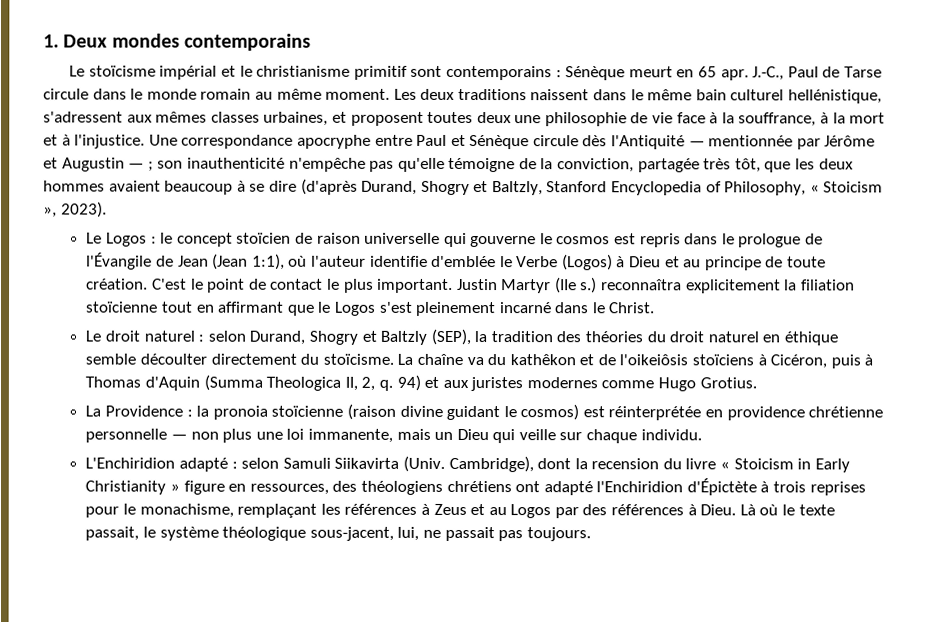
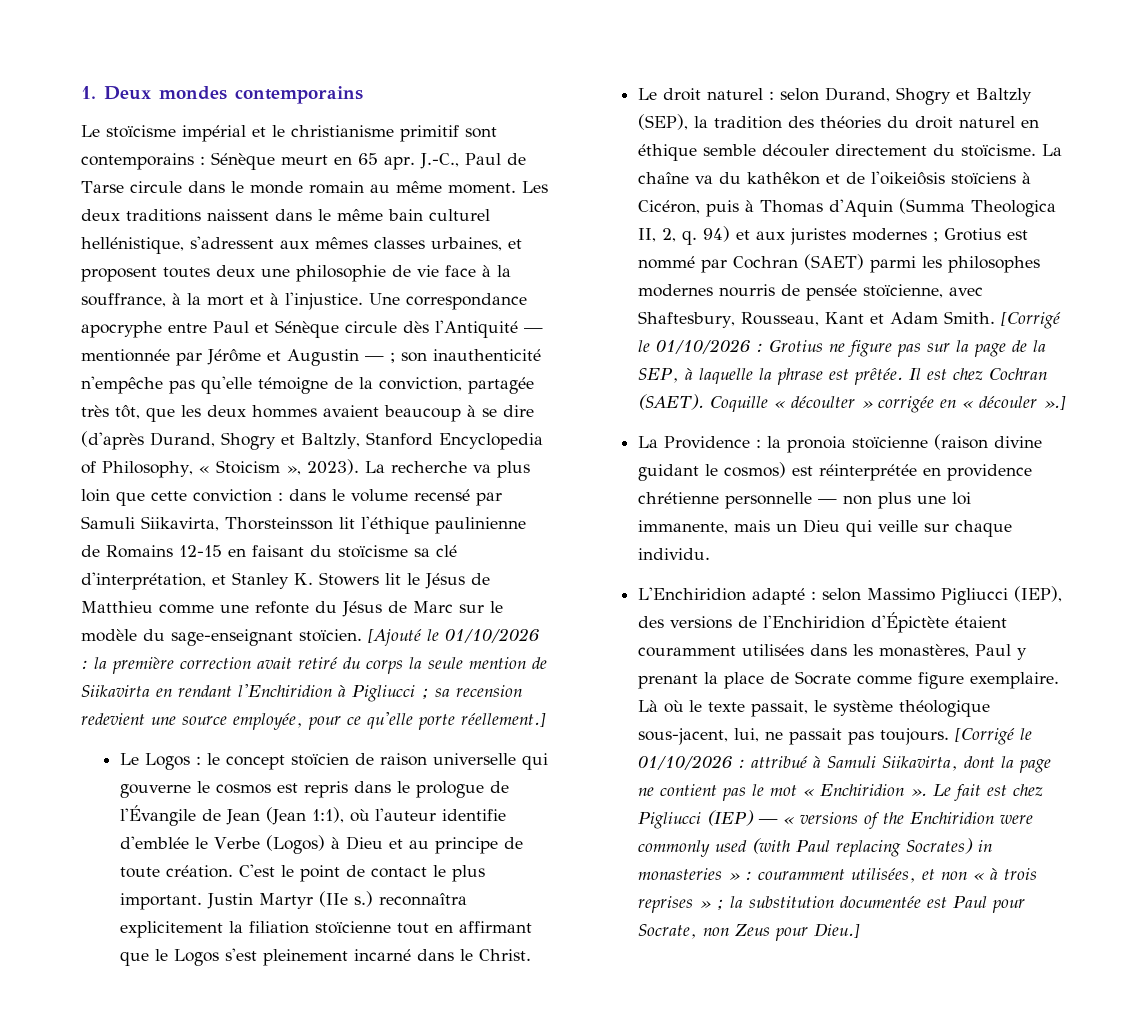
+ La recherche va plus loin que cette conviction : dans le volume recensé par Samuli Siikavirta, Thorsteinsson lit l'éthique paulinienne de Romains 12-15 en faisant du stoïcisme sa clé d'interprétation, et Stanley K. Stowers lit le Jésus de Matthieu comme une refonte du Jésus de Marc sur le modèle du sage-enseignant stoïcien. [Ajouté le 01/10/2026 : la première correction avait retiré du corps la seule mention de Siikavirta en rendant l'Enchiridion à Pigliucci ; sa recension redevient une source employée, pour ce qu'elle porte réellement.]
- Le droit naturel : selon Durand, Shogry et Baltzly (SEP), la tradition des théories du droit naturel en éthique semble découlter directement du stoïcisme.
+ Le droit naturel : selon Durand, Shogry et Baltzly (SEP), la tradition des théories du droit naturel en éthique semble découler directement du stoïcisme.
- 94) et aux juristes modernes comme Hugo Grotius.
+ 94) et aux juristes modernes ; Grotius est nommé par Cochran (SAET) parmi les philosophes modernes nourris de pensée stoïcienne, avec Shaftesbury, Rousseau, Kant et Adam Smith. [Corrigé le 01/10/2026 : Grotius ne figure pas sur la page de la SEP, à laquelle la phrase est prêtée. Il est chez Cochran (SAET). Coquille « découlter » corrigée en « découler ».]
- L'Enchiridion adapté : selon Samuli Siikavirta (Univ. Cambridge), dont la recension du livre « Stoicism in Early Christianity » figure en ressources, des théologiens chrétiens ont adapté l'Enchiridion d'Épictète à trois reprises pour le monachisme, remplaçant les références à Zeus et au Logos par des références à Dieu.
+ L'Enchiridion adapté : selon Massimo Pigliucci (IEP), des versions de l'Enchiridion d'Épictète étaient couramment utilisées dans les monastères, Paul y prenant la place de Socrate comme figure exemplaire.
+ [Corrigé le 01/10/2026 : attribué à Samuli Siikavirta, dont la page ne contient pas le mot « Enchiridion ». Le fait est chez Pigliucci (IEP) — « versions of the Enchiridion were commonly used (with Paul replacing Socrates) in monasteries » : couramment utilisées, et non « à trois reprises » ; la substitution documentée est Paul pour Socrate, non Zeus pour Dieu.]

